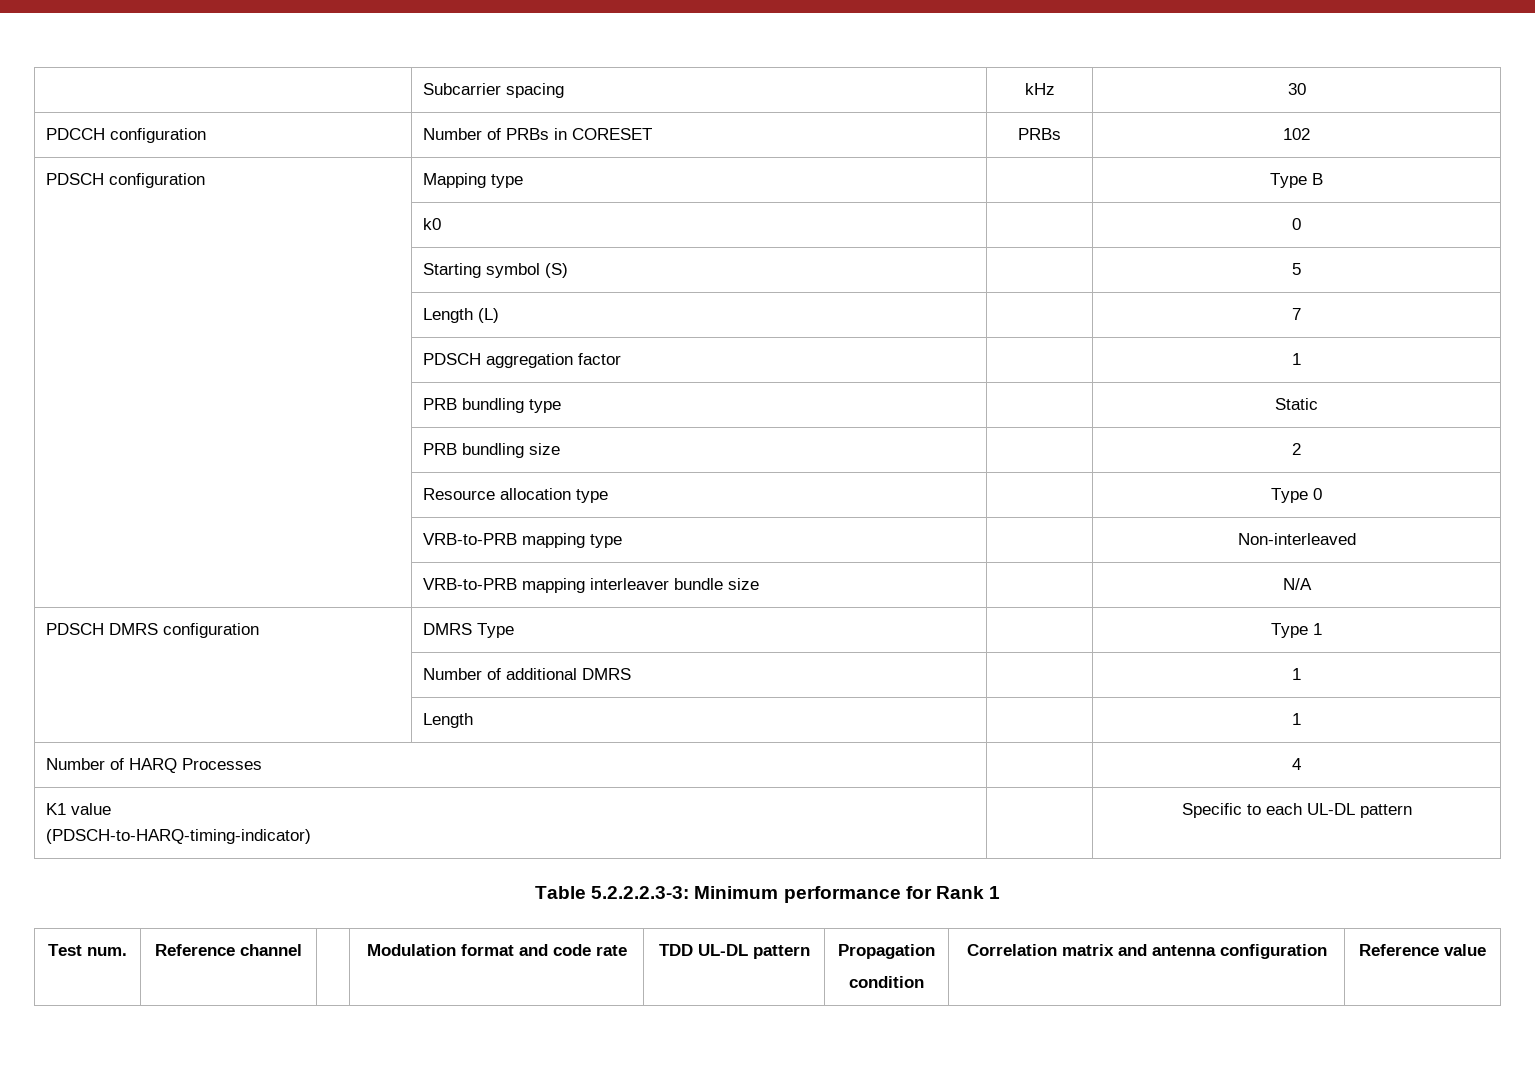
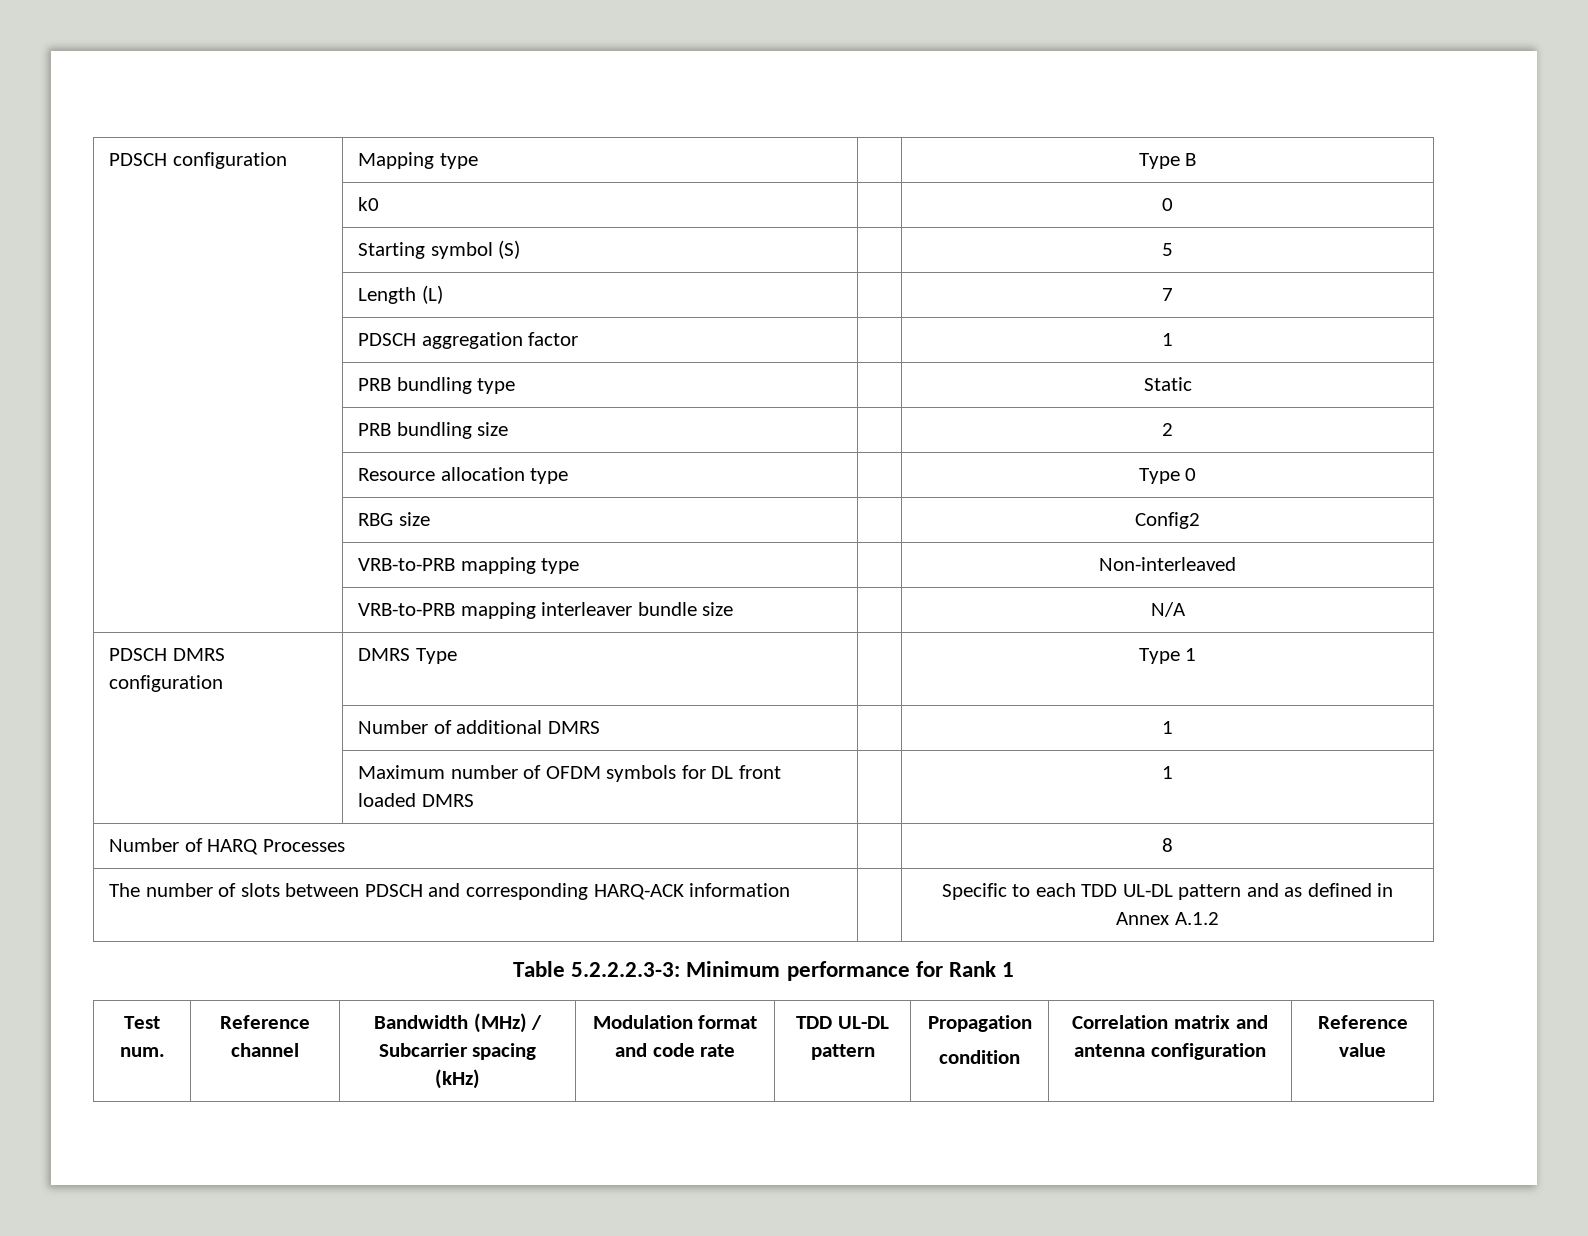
- | Subcarrier spacing | kHz | 30
- PDCCH configuration | Number of PRBs in CORESET | PRBs | 102
+ | RBG size | | Config2
- | Length | | 1
+ | Maximum number of OFDM symbols for DL front loaded DMRS | | 1
- Number of HARQ Processes | | 4
- K1 value
- (PDSCH-to-HARQ-timing-indicator) | | Specific to each UL-DL pattern
+ Number of HARQ Processes | | 8
+ The number of slots between PDSCH and corresponding HARQ-ACK information | | Specific to each TDD UL-DL pattern and as defined in Annex A.1.2
- Test num. | Reference channel | | Modulation format and code rate | TDD UL-DL pattern | Propagation
+ Test num. | Reference channel | Bandwidth (MHz) / Subcarrier spacing (kHz) | Modulation format and code rate | TDD UL-DL pattern | Propagation

